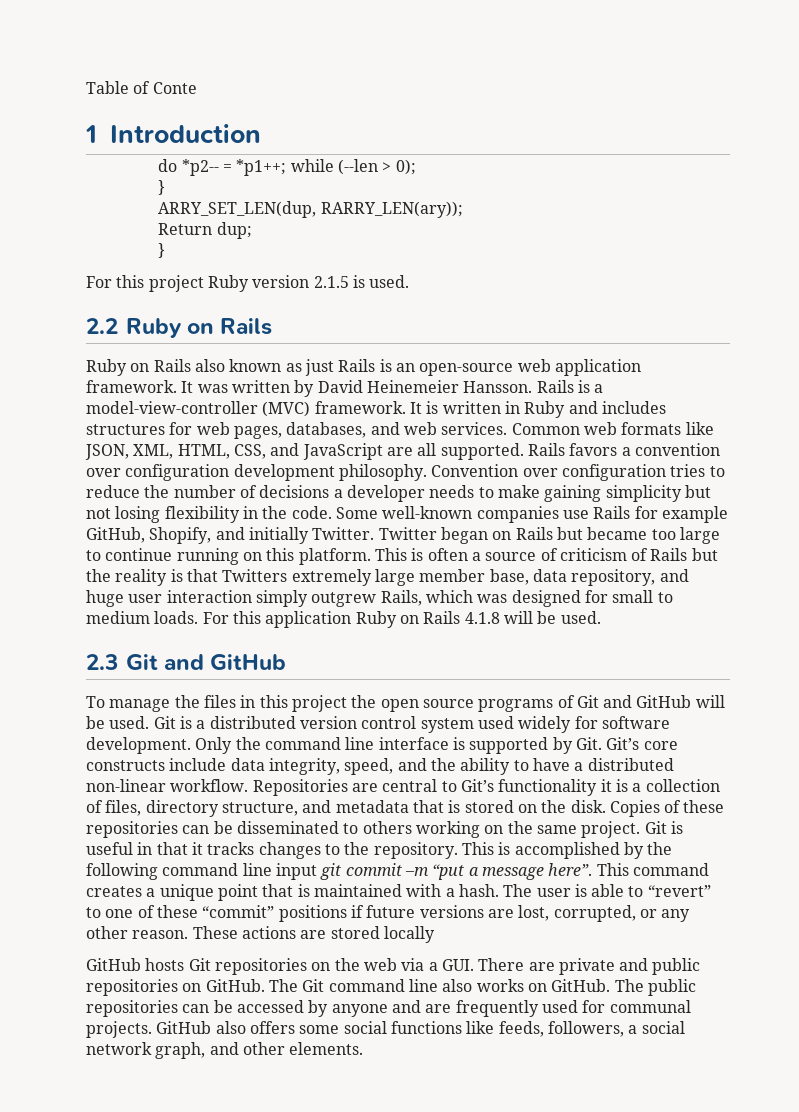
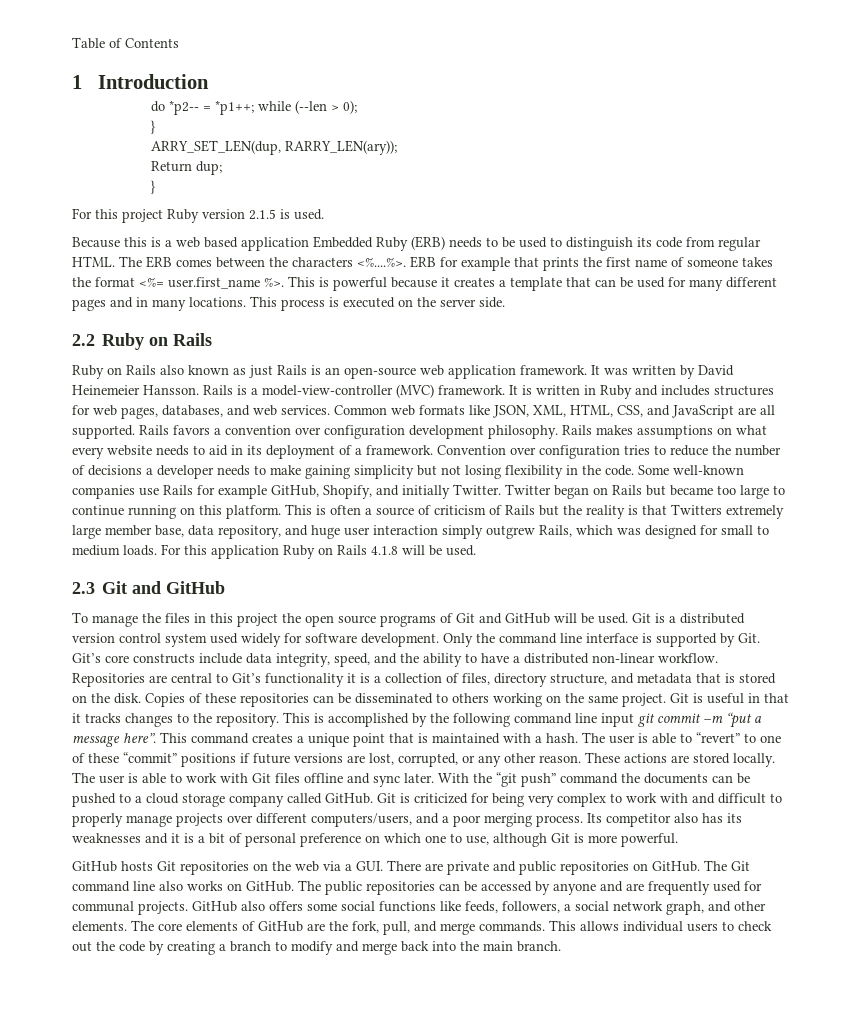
- Table of Conte
+ Table of Contents
+ Because this is a web based application Embedded Ruby (ERB) needs to be used to distinguish its code from regular HTML. The ERB comes between the characters <%....%>. ERB for example that prints the first name of someone takes the format <%= user.first_name %>. This is powerful because it creates a template that can be used for many different pages and in many locations. This process is executed on the server side.
+ Rails makes assumptions on what every website needs to aid in its deployment of a framework.
- These actions are stored locally
+ These actions are stored locally. The user is able to work with Git files offline and sync later. With the “git push” command the documents can be pushed to a cloud storage company called GitHub. Git is criticized for being very complex to work with and difficult to properly manage projects over different computers/users, and a poor merging process. Its competitor also has its weaknesses and it is a bit of personal preference on which one to use, although Git is more powerful.
+ The core elements of GitHub are the fork, pull, and merge commands. This allows individual users to check out the code by creating a branch to modify and merge back into the main branch.

